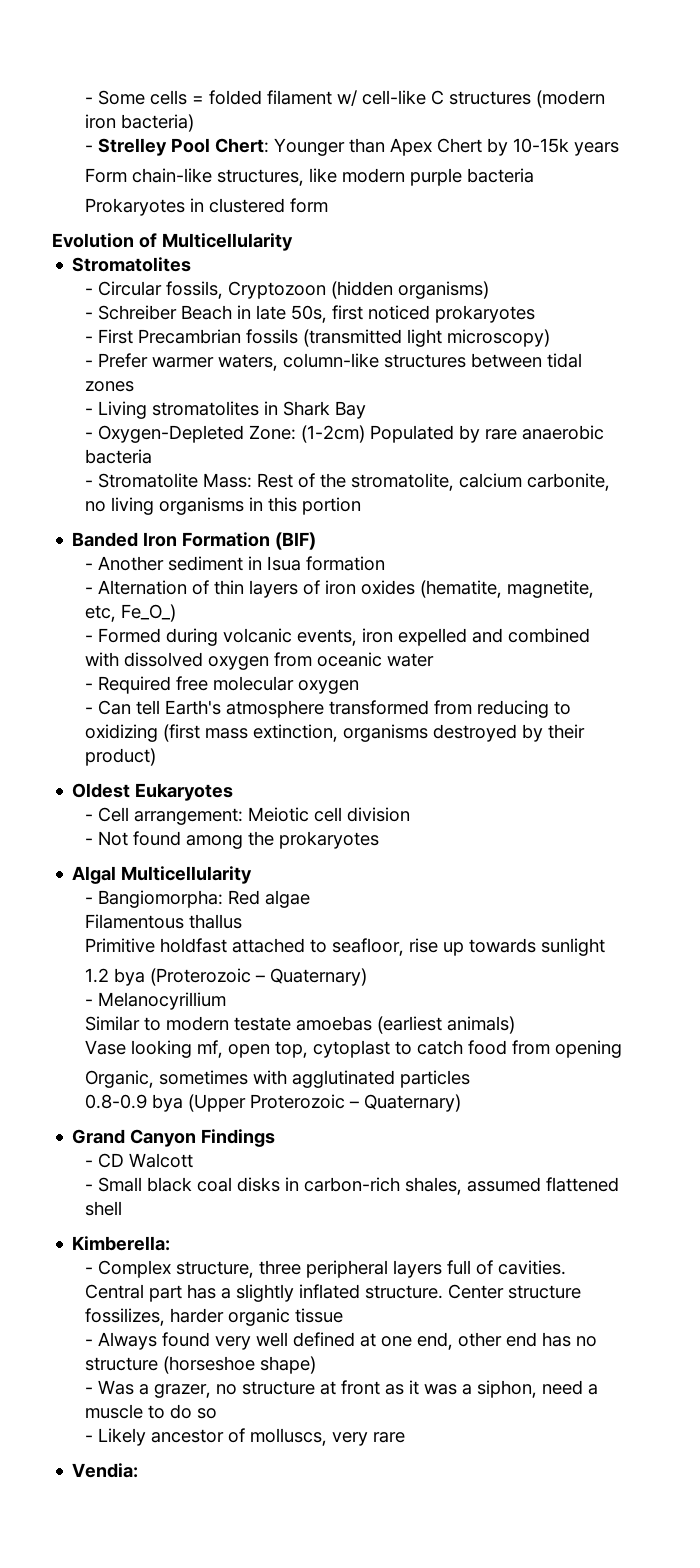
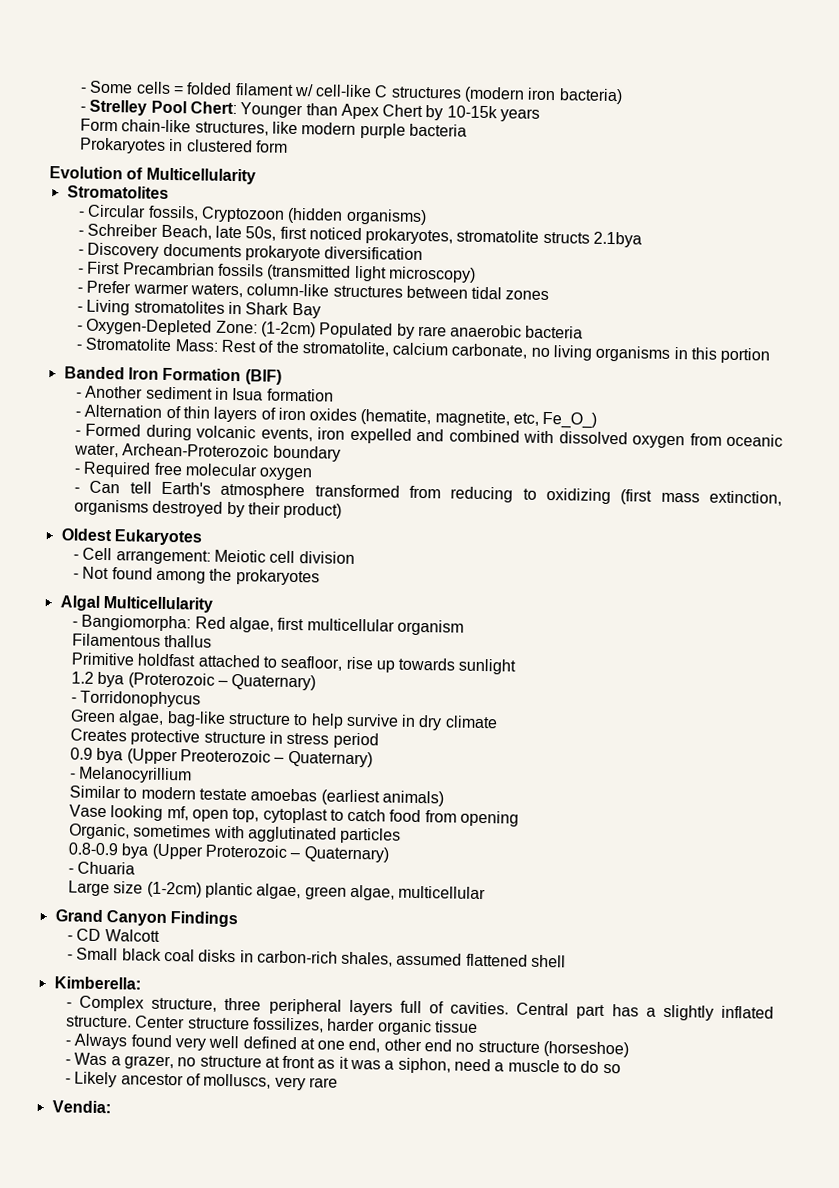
- - Schreiber Beach in late 50s, first noticed prokaryotes
+ - Schreiber Beach, late 50s, first noticed prokaryotes, stromatolite structs 2.1bya
+ - Discovery documents prokaryote diversification
- - Stromatolite Mass: Rest of the stromatolite, calcium carbonite, no living organisms in this portion
+ - Stromatolite Mass: Rest of the stromatolite, calcium carbonate, no living organisms in this portion
- - Formed during volcanic events, iron expelled and combined with dissolved oxygen from oceanic water
+ - Formed during volcanic events, iron expelled and combined with dissolved oxygen from oceanic water, Archean-Proterozoic boundary
- - Bangiomorpha: Red algae
+ - Bangiomorpha: Red algae, first multicellular organism
+ - Torridonophycus
+ Green algae, bag-like structure to help survive in dry climate
+ Creates protective structure in stress period
+ 0.9 bya (Upper Preoterozoic – Quaternary)
+ - Chuaria
+ Large size (1-2cm) plantic algae, green algae, multicellular
- - Always found very well defined at one end, other end has no structure (horseshoe shape)
+ - Always found very well defined at one end, other end no structure (horseshoe)

